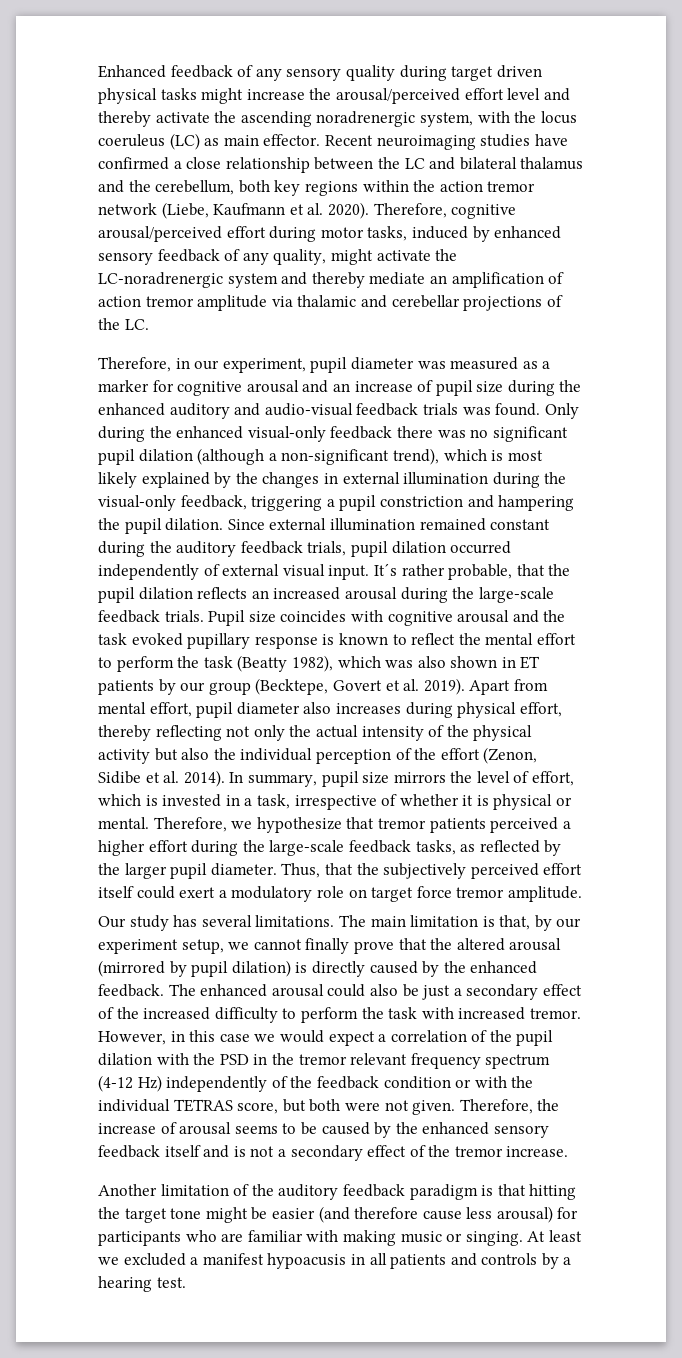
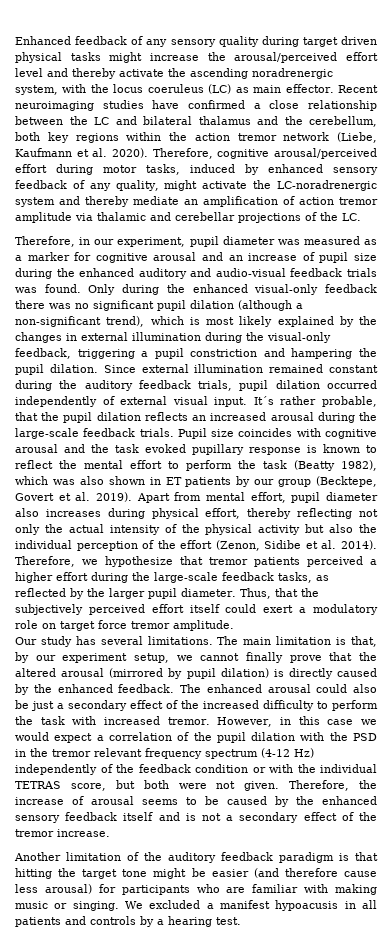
- In summary, pupil size mirrors the level of effort, which is invested in a task, irrespective of whether it is physical or mental.
- At least we excluded a manifest hypoacusis in all patients and controls by a hearing test.
+ We excluded a manifest hypoacusis in all patients and controls by a hearing test.

